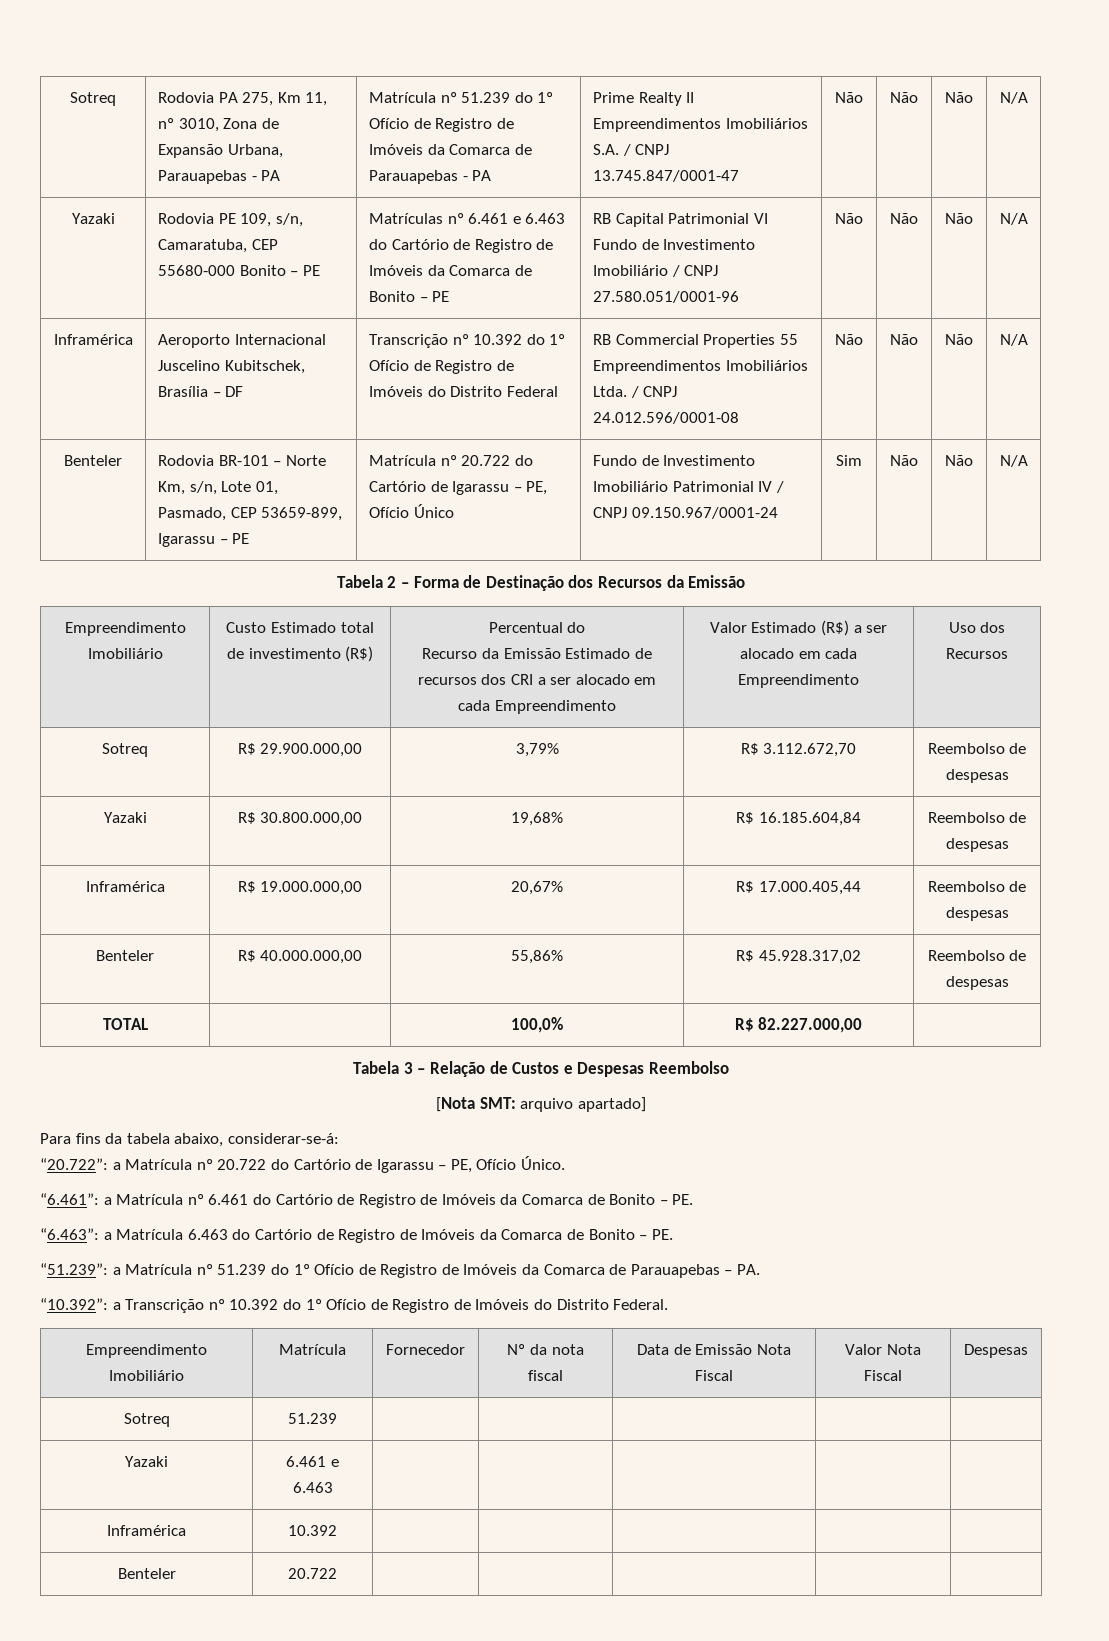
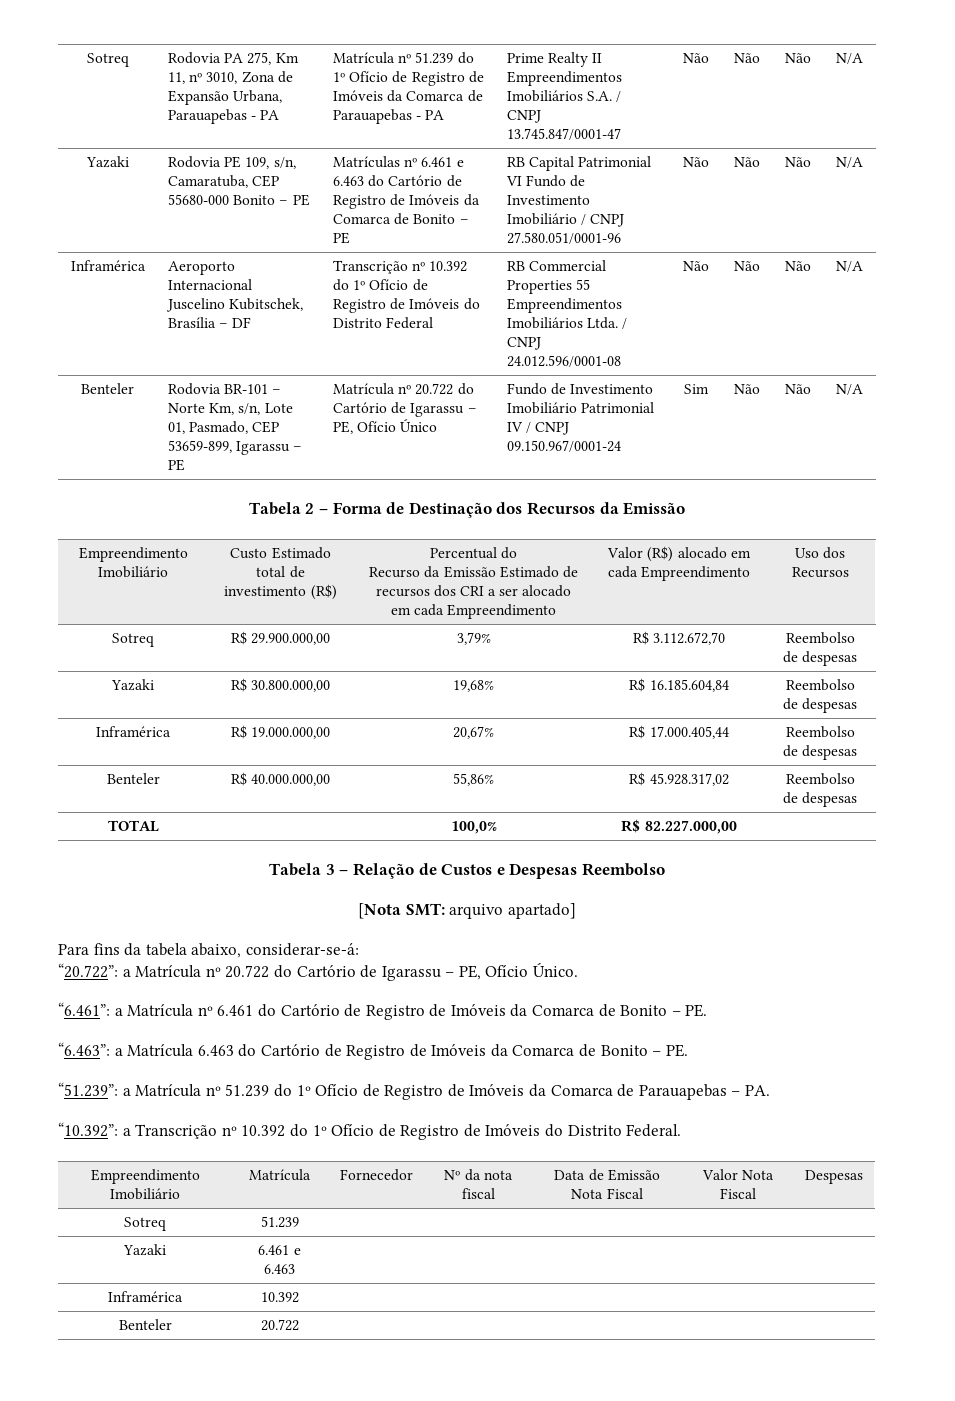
  Empreendimento Imobiliário | Custo Estimado total de investimento (R$) | Percentual do
- Recurso da Emissão Estimado de recursos dos CRI a ser alocado em cada Empreendimento | Valor Estimado (R$) a ser alocado em cada Empreendimento | Uso dos Recursos
+ Recurso da Emissão Estimado de recursos dos CRI a ser alocado em cada Empreendimento | Valor (R$) alocado em cada Empreendimento | Uso dos Recursos

